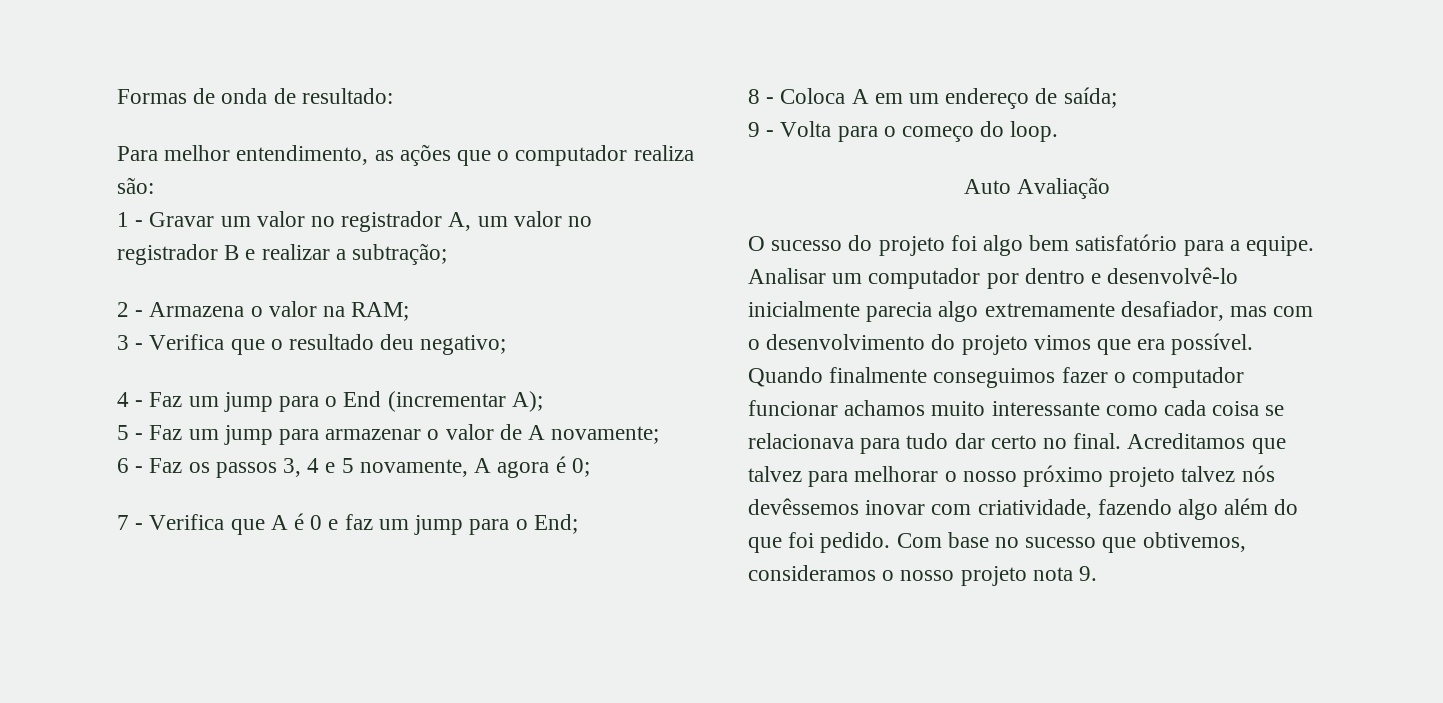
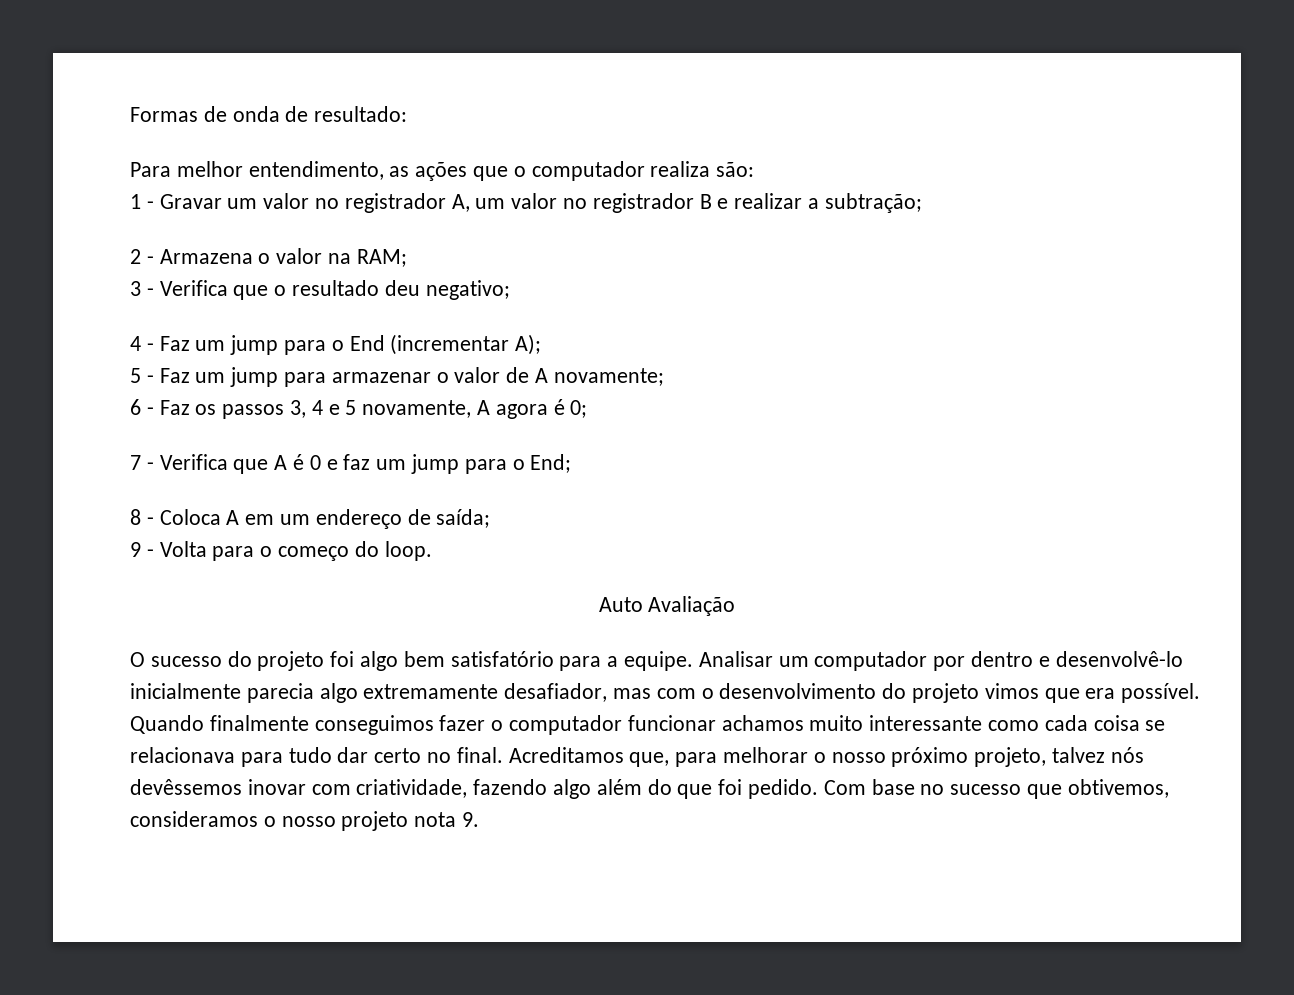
- Acreditamos que talvez para melhorar o nosso próximo projeto talvez nós devêssemos inovar com criatividade, fazendo algo além do que foi pedido.
+ Acreditamos que, para melhorar o nosso próximo projeto, talvez nós devêssemos inovar com criatividade, fazendo algo além do que foi pedido.

